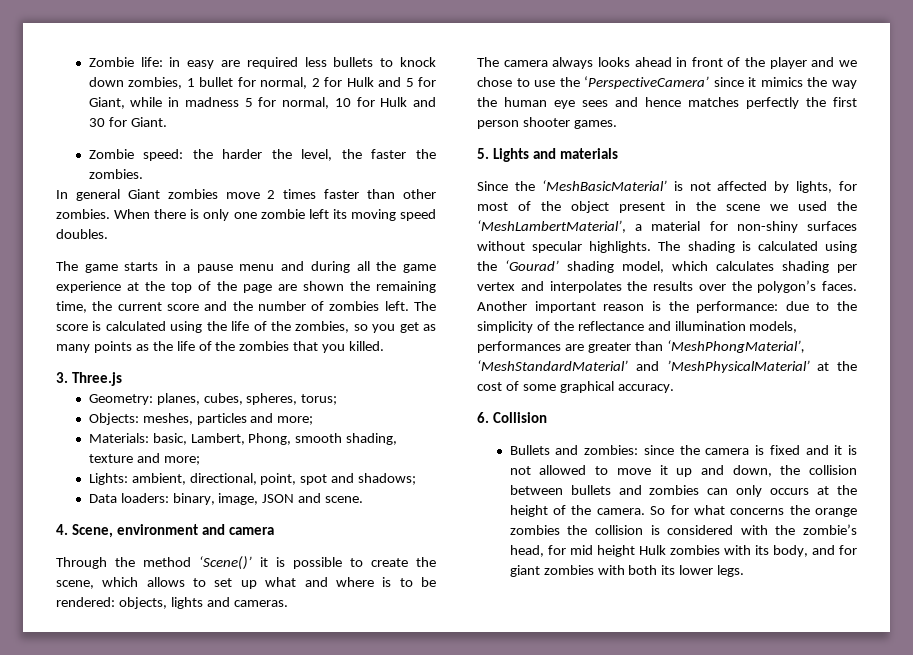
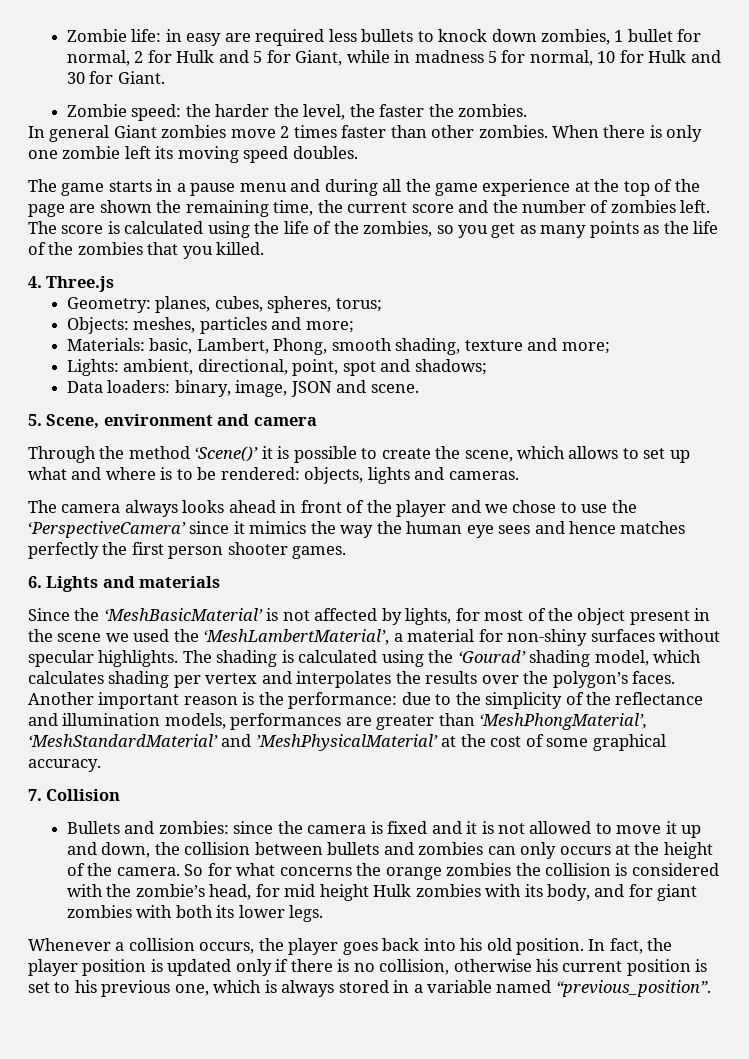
- 3. Three.js
+ 4. Three.js
- 4. Scene, environment and camera
+ 5. Scene, environment and camera
- 5. Lights and materials
+ 6. Lights and materials
- 6. Collision
+ 7. Collision
+ Whenever a collision occurs, the player goes back into his old position. In fact, the player position is updated only if there is no collision, otherwise his current position is set to his previous one, which is always stored in a variable named “previous_position”.

